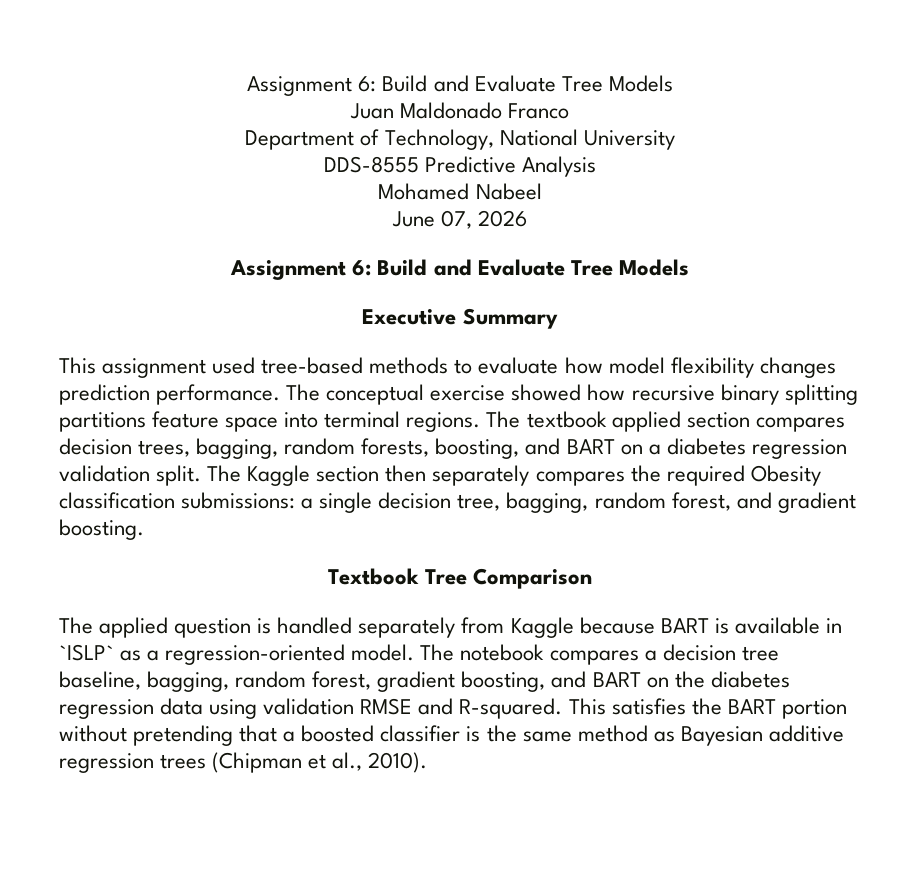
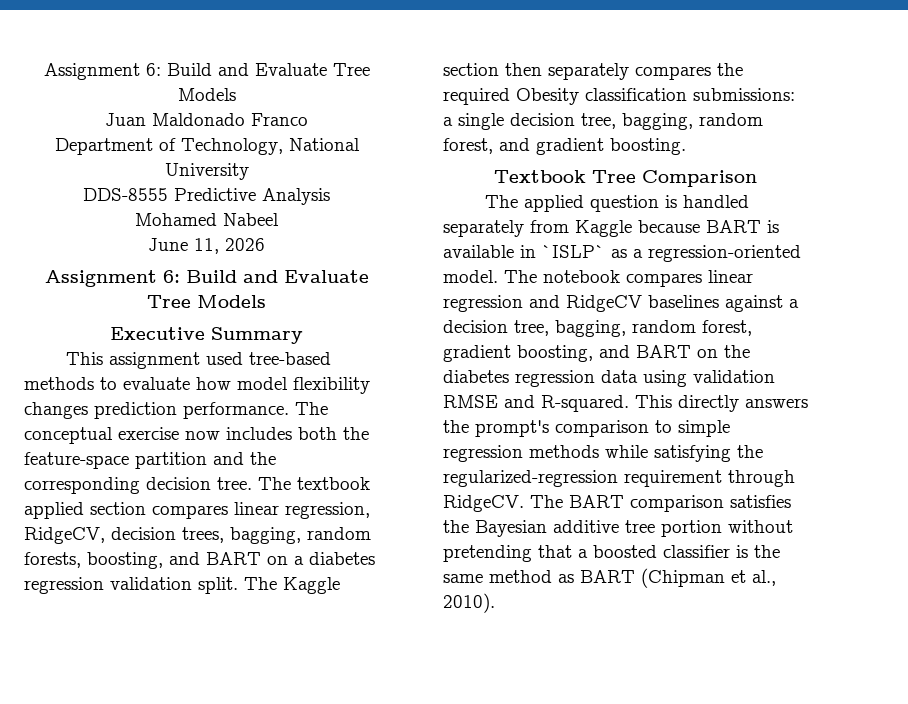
- June 07, 2026
+ June 11, 2026
- The conceptual exercise showed how recursive binary splitting partitions feature space into terminal regions.
+ The conceptual exercise now includes both the feature-space partition and the corresponding decision tree.
- The textbook applied section compares decision trees, bagging, random forests, boosting, and BART on a diabetes regression validation split.
+ The textbook applied section compares linear regression, RidgeCV, decision trees, bagging, random forests, boosting, and BART on a diabetes regression validation split.
- The notebook compares a decision tree baseline, bagging, random forest, gradient boosting, and BART on the diabetes regression data using validation RMSE and R-squared.
+ The notebook compares linear regression and RidgeCV baselines against a decision tree, bagging, random forest, gradient boosting, and BART on the diabetes regression data using validation RMSE and R-squared.
- This satisfies the BART portion without pretending that a boosted classifier is the same method as Bayesian additive regression trees (Chipman et al., 2010).
+ This directly answers the prompt's comparison to simple regression methods while satisfying the regularized-regression requirement through RidgeCV. The BART comparison satisfies the Bayesian additive tree portion without pretending that a boosted classifier is the same method as BART (Chipman et al., 2010).

